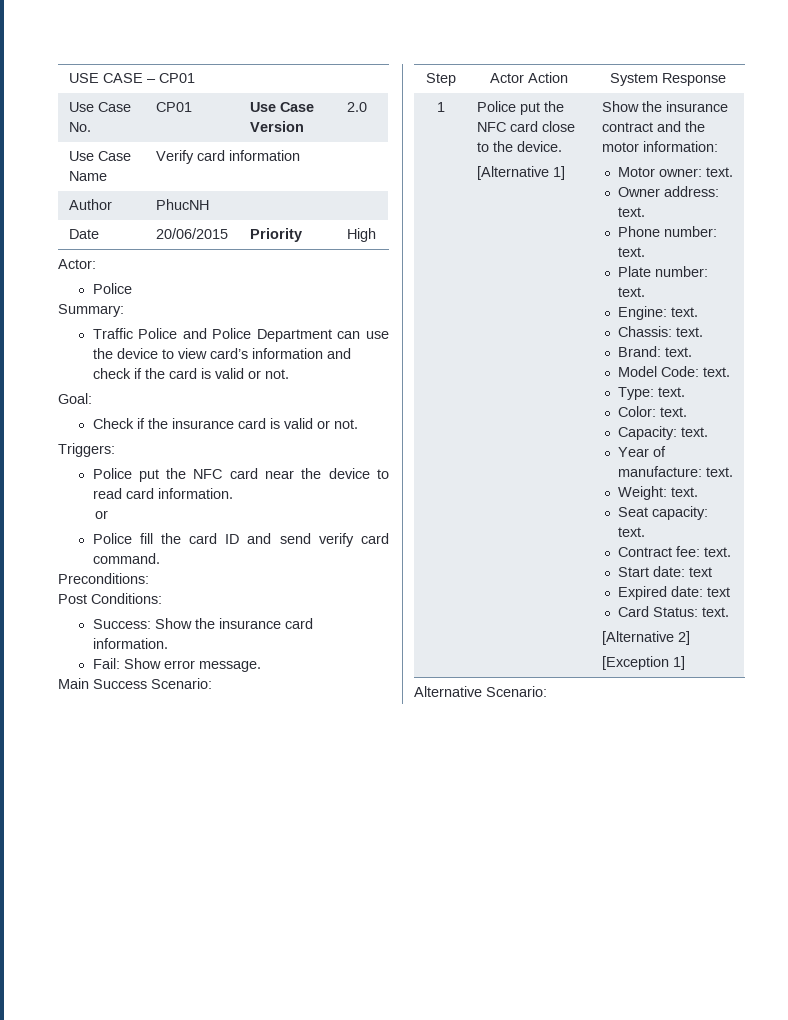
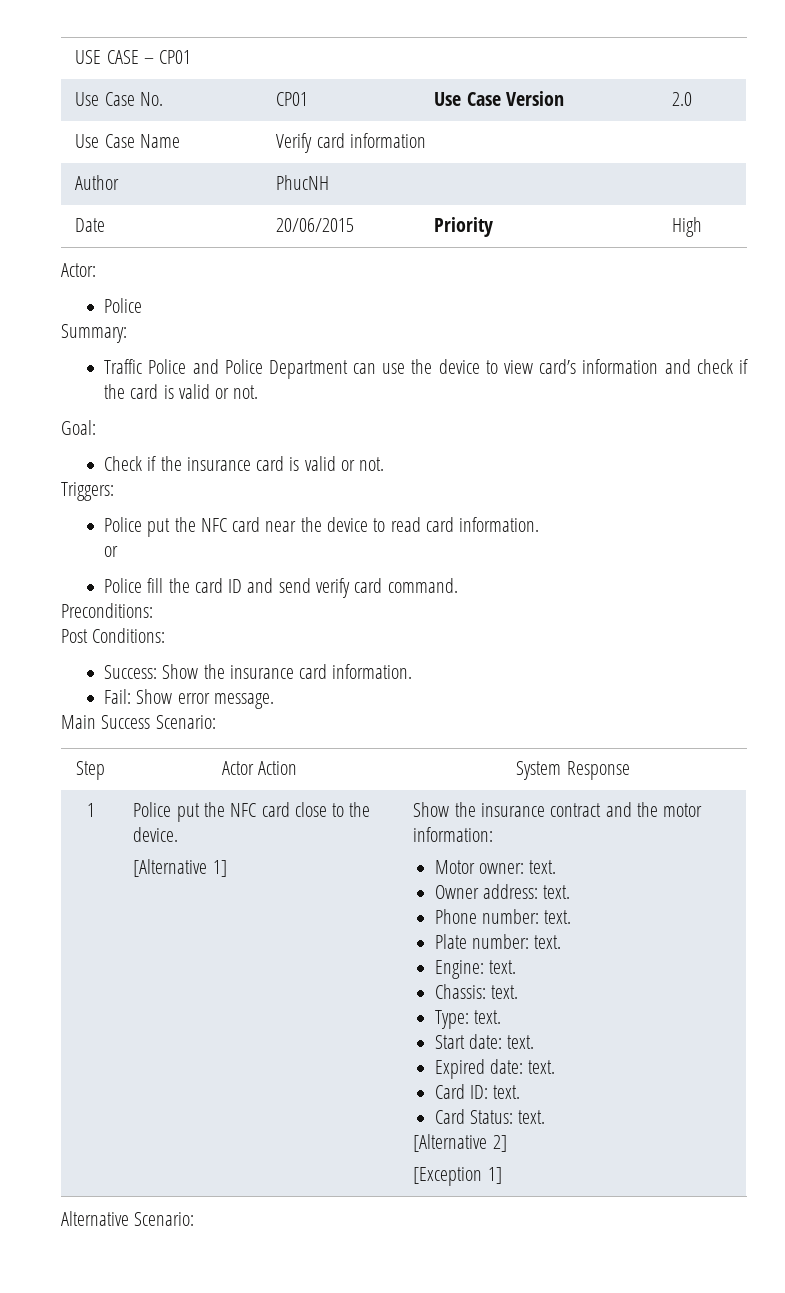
- Brand: text.
- Model Code: text.
  Type: text.
- Color: text.
- Capacity: text.
- Year of manufacture: text.
- Weight: text.
- Seat capacity: text.
- Contract fee: text.
- Start date: text
+ Start date: text.
- Expired date: text
+ Expired date: text.
+ Card ID: text.

